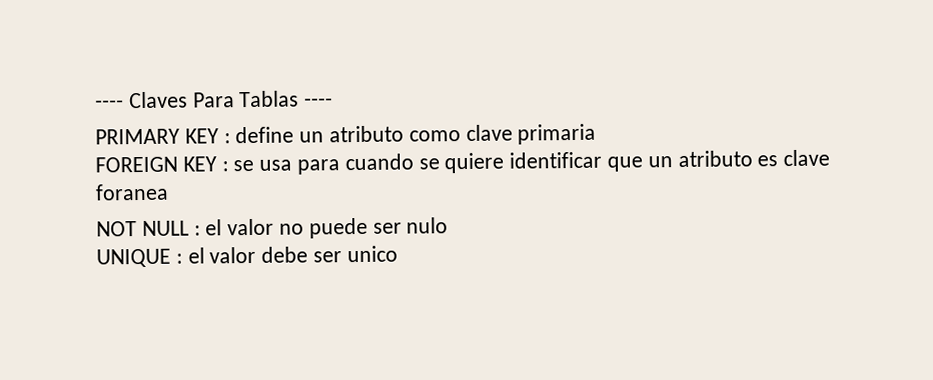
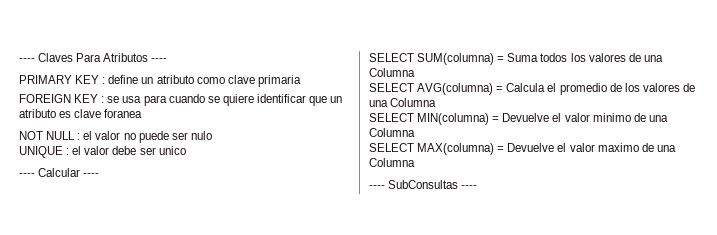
- ---- Claves Para Tablas ----
+ ---- Claves Para Atributos ----
+ ---- Calcular ----
+ SELECT SUM(columna) = Suma todos los valores de una Columna
+ SELECT AVG(columna) = Calcula el promedio de los valores de una Columna
+ SELECT MIN(columna) = Devuelve el valor minimo de una Columna
+ SELECT MAX(columna) = Devuelve el valor maximo de una Columna
+ ---- SubConsultas ----

